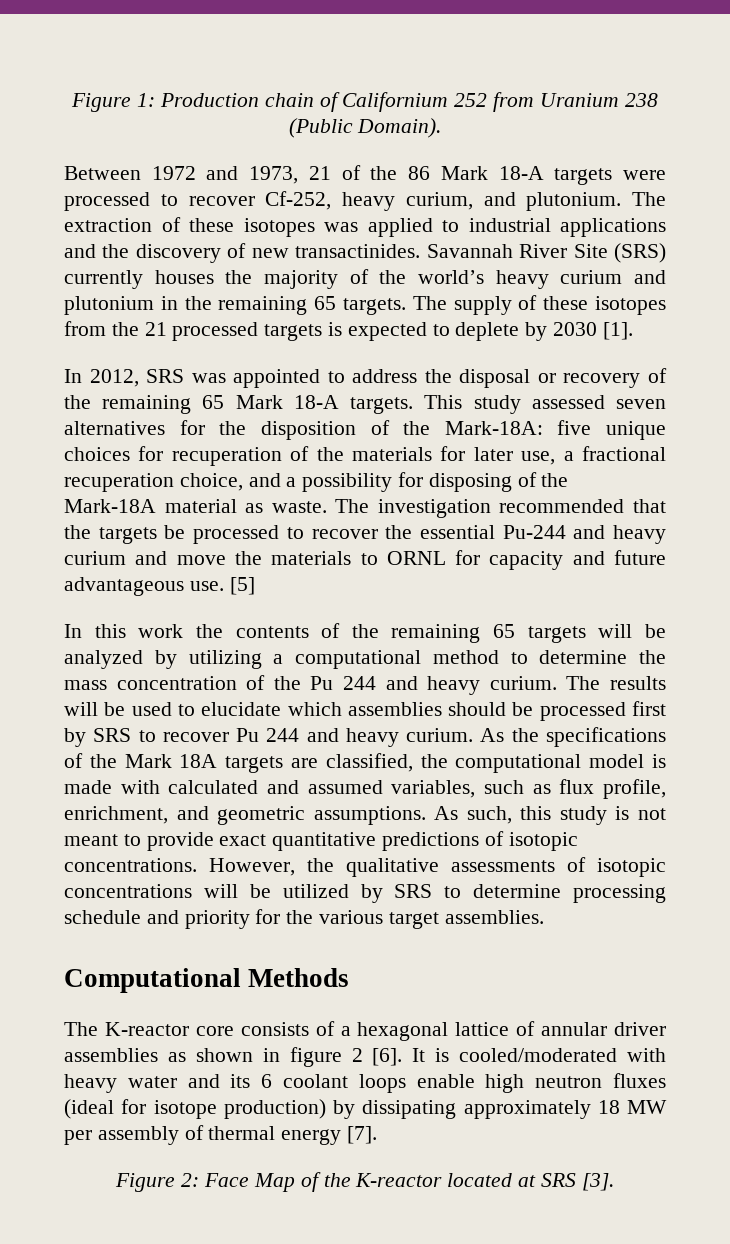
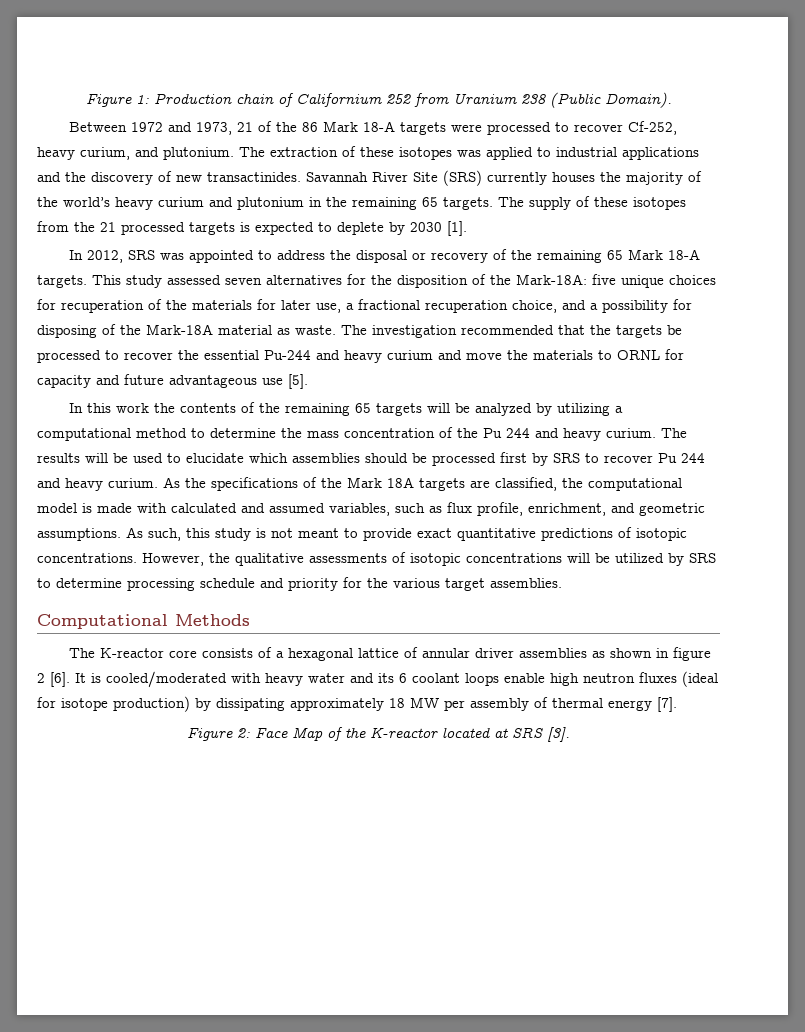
- The investigation recommended that the targets be processed to recover the essential Pu-244 and heavy curium and move the materials to ORNL for capacity and future advantageous use. [5]
+ The investigation recommended that the targets be processed to recover the essential Pu-244 and heavy curium and move the materials to ORNL for capacity and future advantageous use [5].

